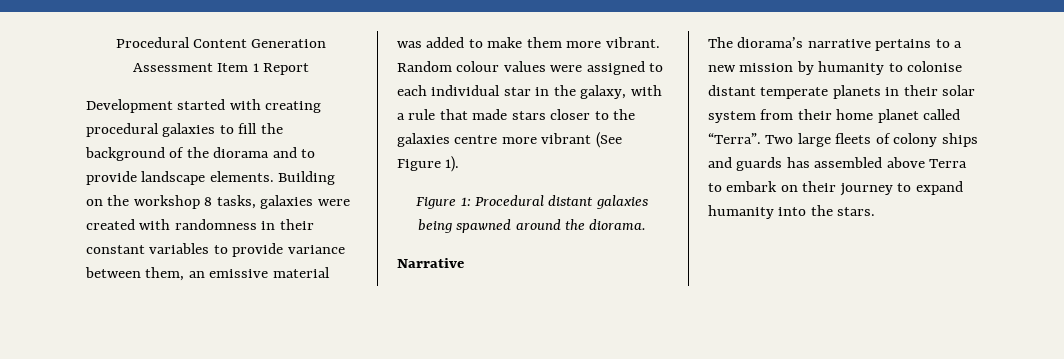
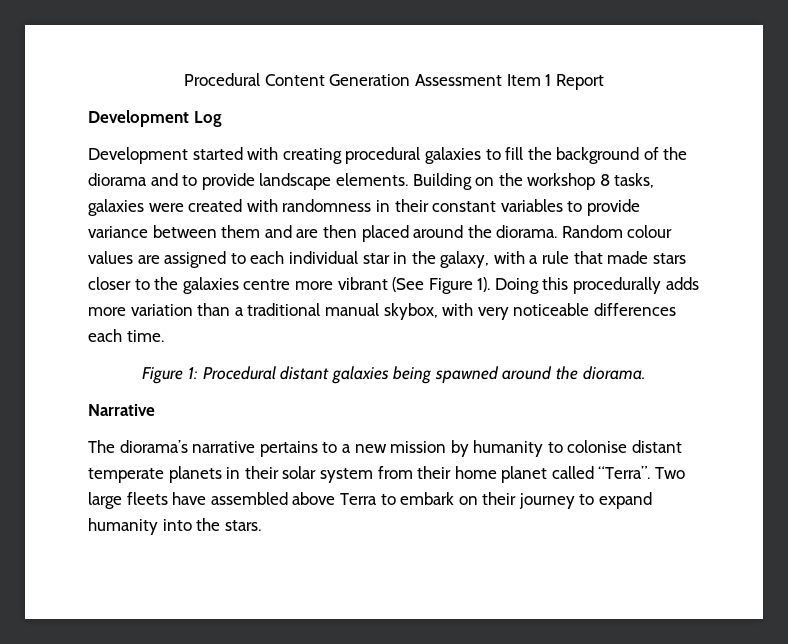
+ Development Log
- Building on the workshop 8 tasks, galaxies were created with randomness in their constant variables to provide variance between them, an emissive material was added to make them more vibrant.
+ Building on the workshop 8 tasks, galaxies were created with randomness in their constant variables to provide variance between them and are then placed around the diorama.
- Random colour values were assigned to each individual star in the galaxy, with a rule that made stars closer to the galaxies centre more vibrant (See Figure 1).
+ Random colour values are assigned to each individual star in the galaxy, with a rule that made stars closer to the galaxies centre more vibrant (See Figure 1). Doing this procedurally adds more variation than a traditional manual skybox, with very noticeable differences each time.
- Two large fleets of colony ships and guards has assembled above Terra to embark on their journey to expand humanity into the stars.
+ Two large fleets have assembled above Terra to embark on their journey to expand humanity into the stars.

